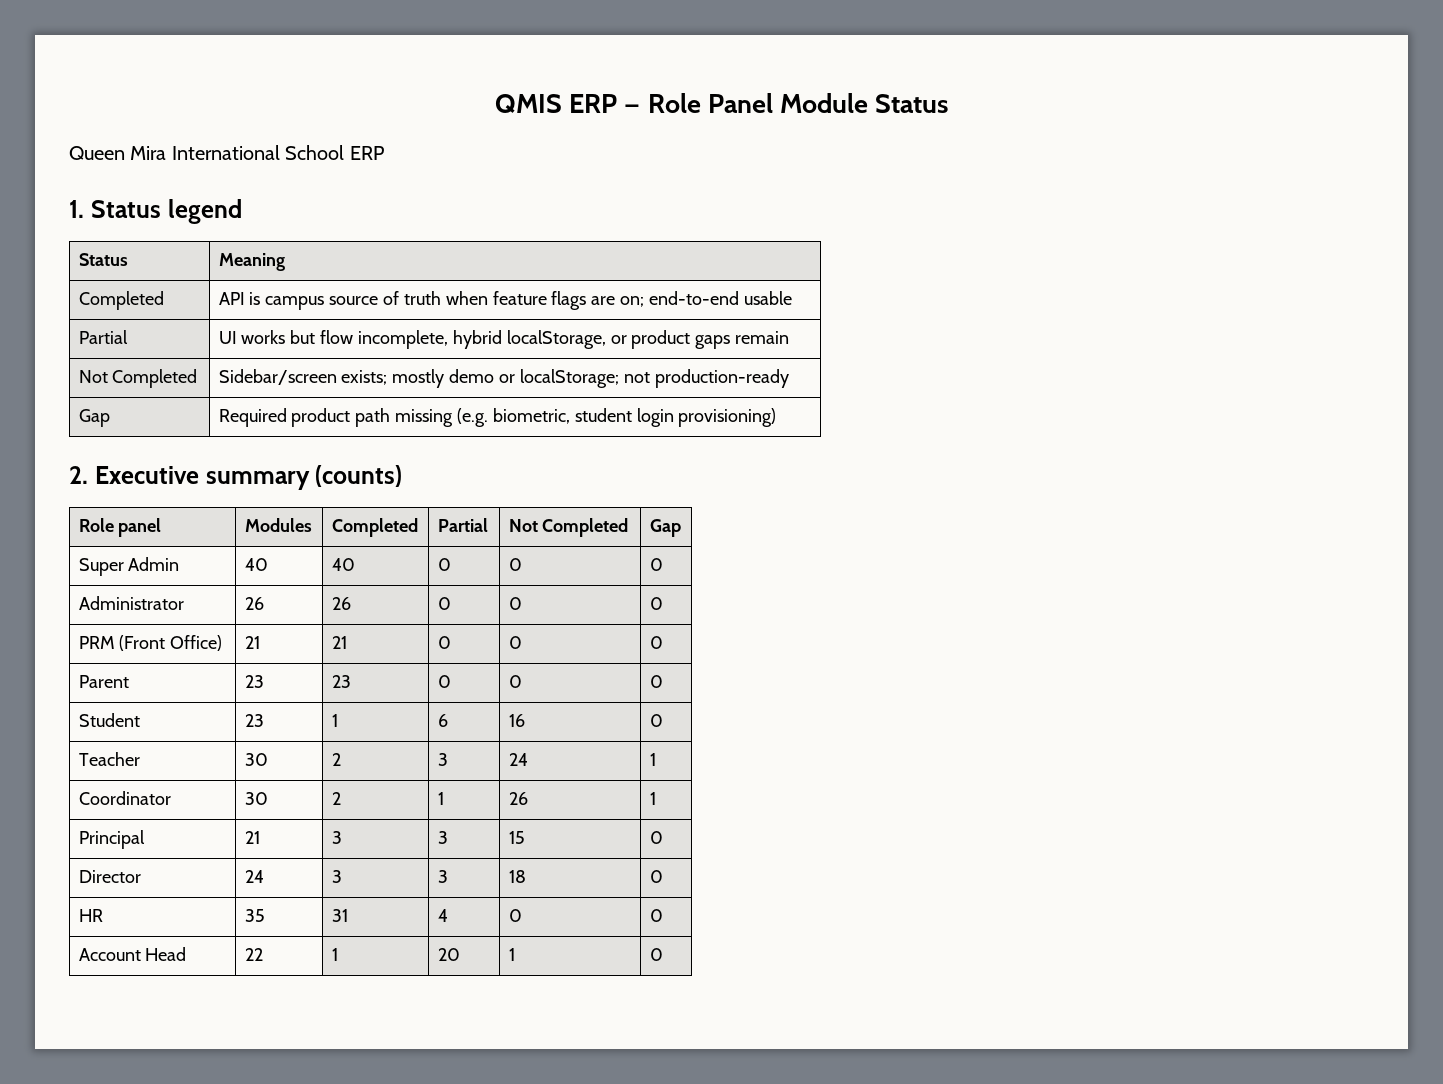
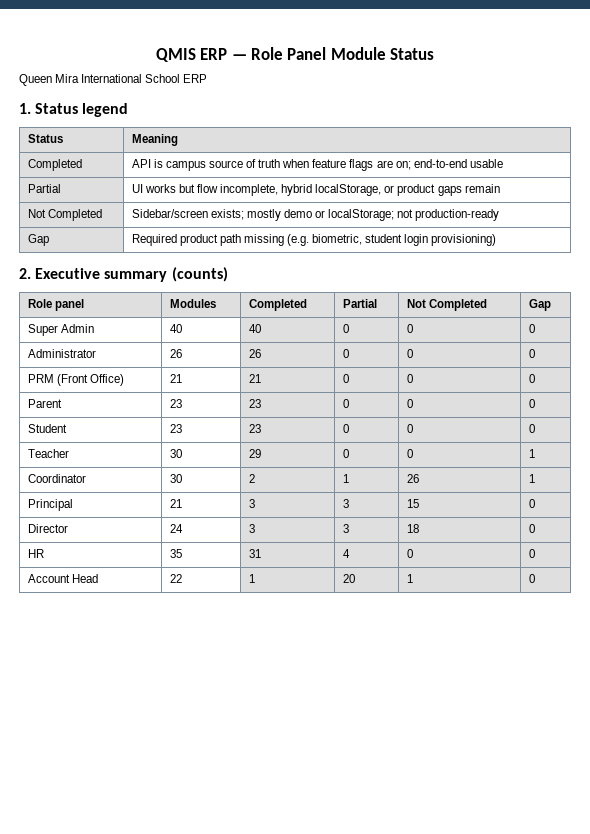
- Student | 23 | 1 | 6 | 16 | 0
+ Student | 23 | 23 | 0 | 0 | 0
- Teacher | 30 | 2 | 3 | 24 | 1
+ Teacher | 30 | 29 | 0 | 0 | 1

